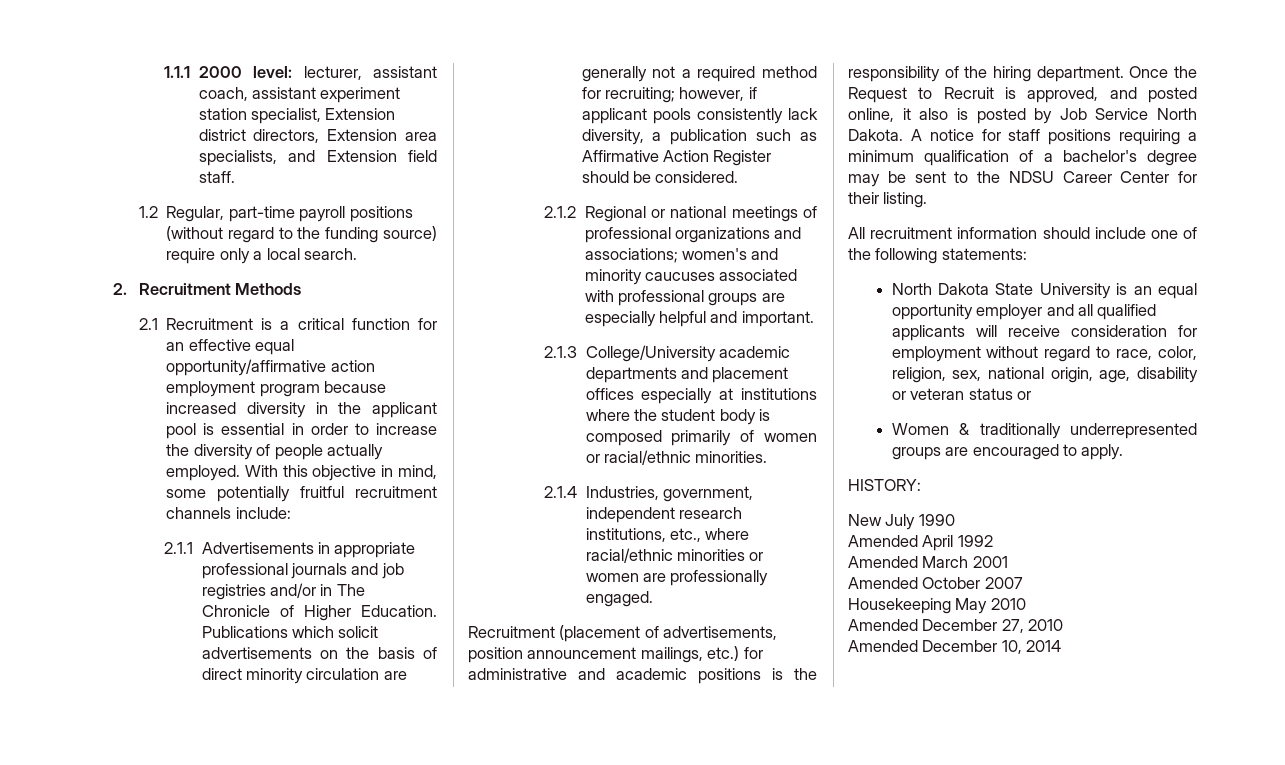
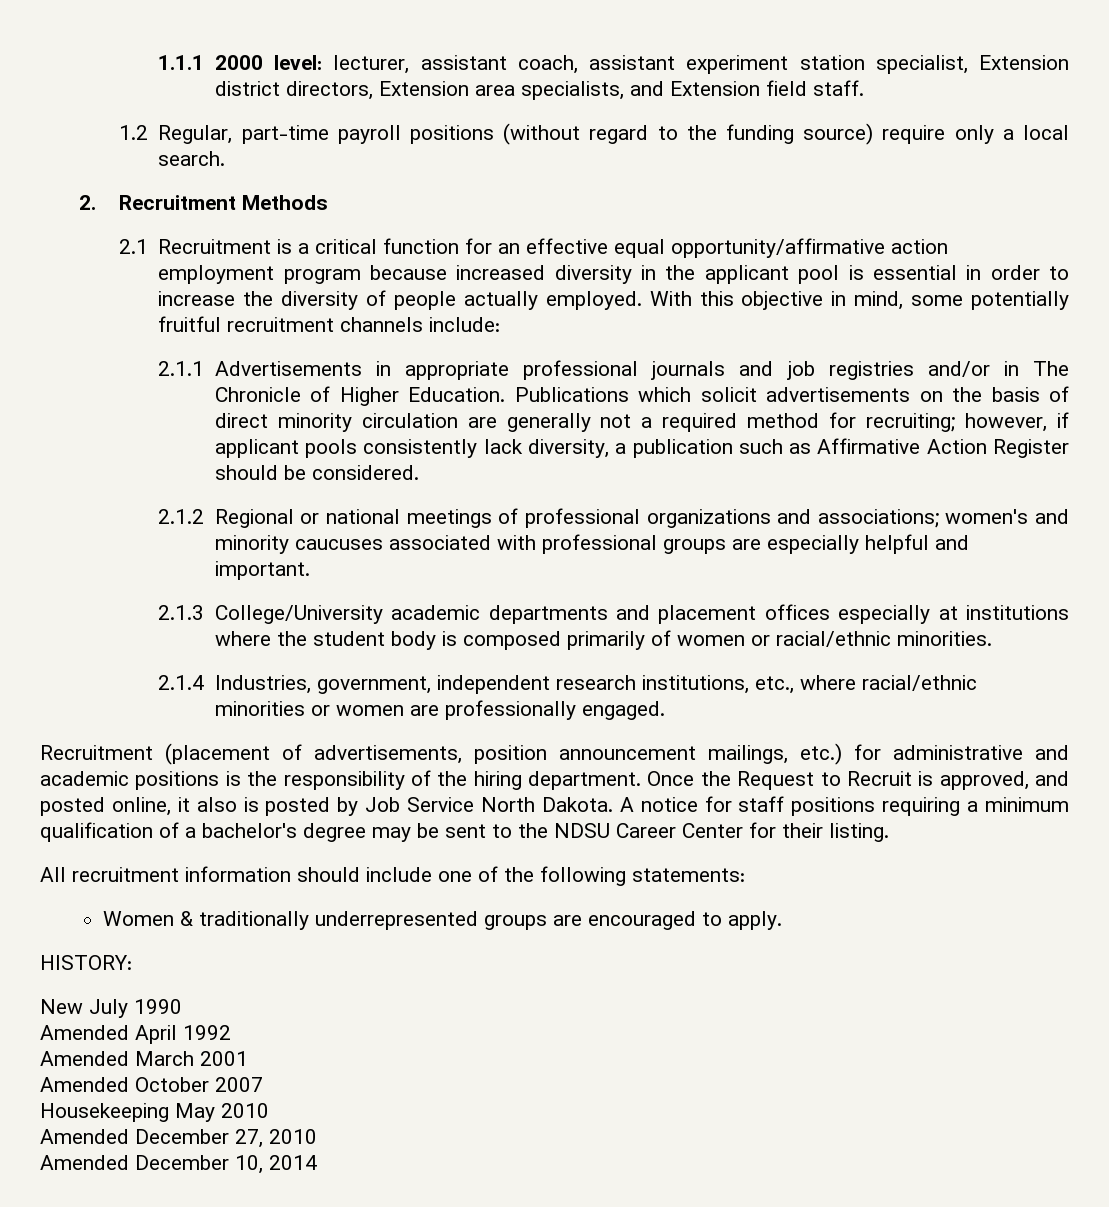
- North Dakota State University is an equal opportunity employer and all qualified applicants will receive consideration for employment without regard to race, color, religion, sex, national origin, age, disability or veteran status or

